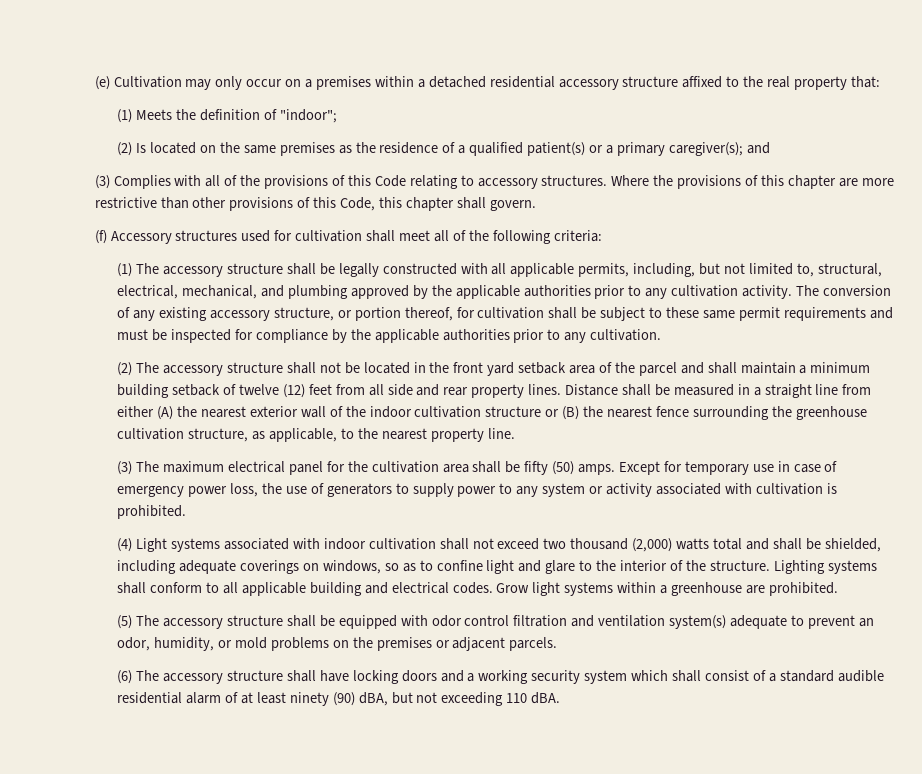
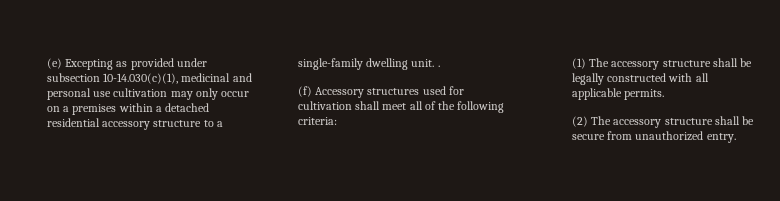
- (e) Cultivation may only occur on a premises within a detached residential accessory structure affixed to the real property that:
- (1) Meets the definition of "indoor";
- (2) Is located on the same premises as the residence of a qualified patient(s) or a primary caregiver(s); and
- (3) Complies with all of the provisions of this Code relating to accessory structures. Where the provisions of this chapter are more restrictive than other provisions of this Code, this chapter shall govern.
+ (e) Excepting as provided under subsection 10-14.030(c)(1), medicinal and personal use cultivation may only occur on a premises within a detached residential accessory structure to a single-family dwelling unit. .
- (1) The accessory structure shall be legally constructed with all applicable permits, including, but not limited to, structural, electrical, mechanical, and plumbing approved by the applicable authorities prior to any cultivation activity. The conversion of any existing accessory structure, or portion thereof, for cultivation shall be subject to these same permit requirements and must be inspected for compliance by the applicable authorities prior to any cultivation.
+ (1) The accessory structure shall be legally constructed with all applicable permits.
- (2) The accessory structure shall not be located in the front yard setback area of the parcel and shall maintain a minimum building setback of twelve (12) feet from all side and rear property lines. Distance shall be measured in a straight line from either (A) the nearest exterior wall of the indoor cultivation structure or (B) the nearest fence surrounding the greenhouse cultivation structure, as applicable, to the nearest property line.
- (3) The maximum electrical panel for the cultivation area shall be fifty (50) amps. Except for temporary use in case of emergency power loss, the use of generators to supply power to any system or activity associated with cultivation is prohibited.
- (4) Light systems associated with indoor cultivation shall not exceed two thousand (2,000) watts total and shall be shielded, including adequate coverings on windows, so as to confine light and glare to the interior of the structure. Lighting systems shall conform to all applicable building and electrical codes. Grow light systems within a greenhouse are prohibited.
- (5) The accessory structure shall be equipped with odor control filtration and ventilation system(s) adequate to prevent an odor, humidity, or mold problems on the premises or adjacent parcels.
- (6) The accessory structure shall have locking doors and a working security system which shall consist of a standard audible residential alarm of at least ninety (90) dBA, but not exceeding 110 dBA.
+ (2) The accessory structure shall be secure from unauthorized entry.

